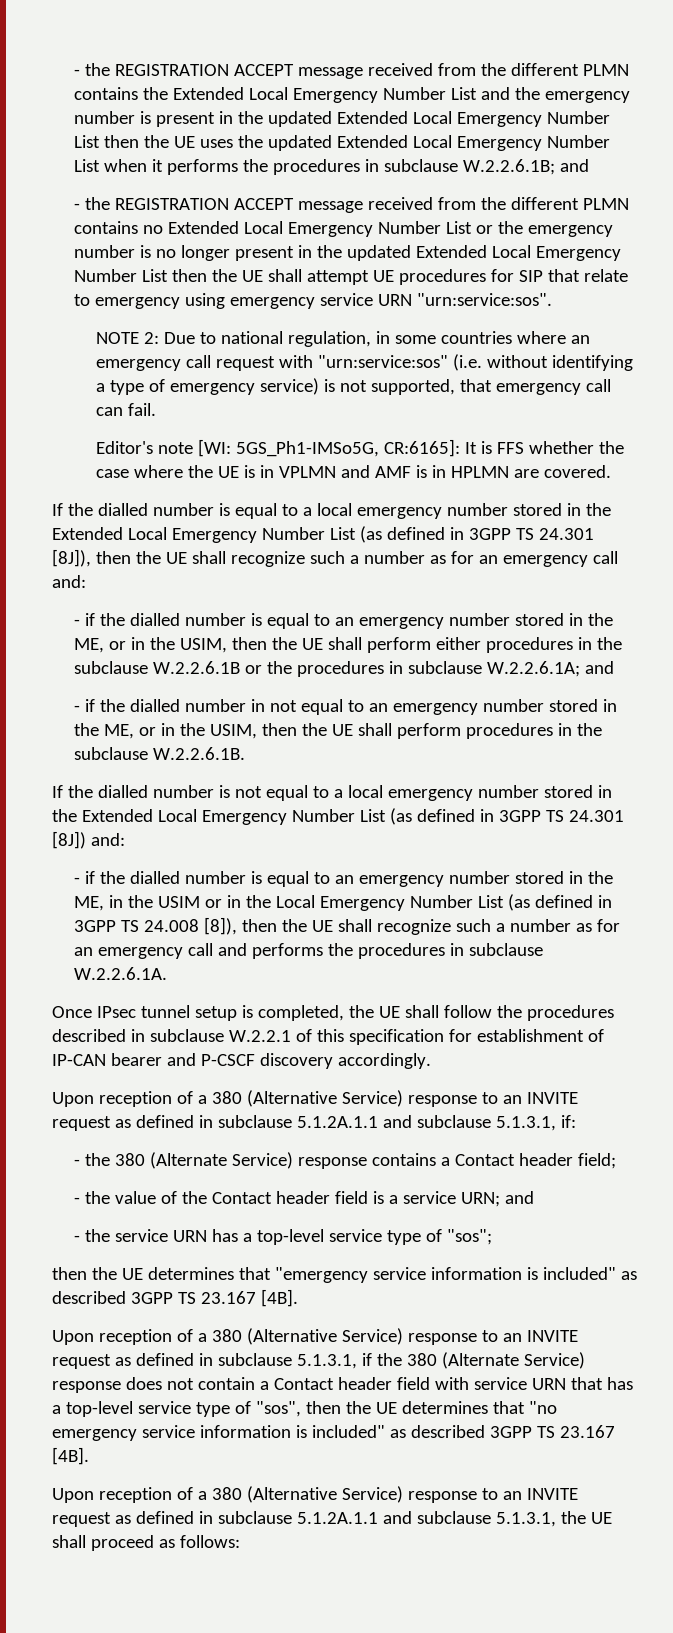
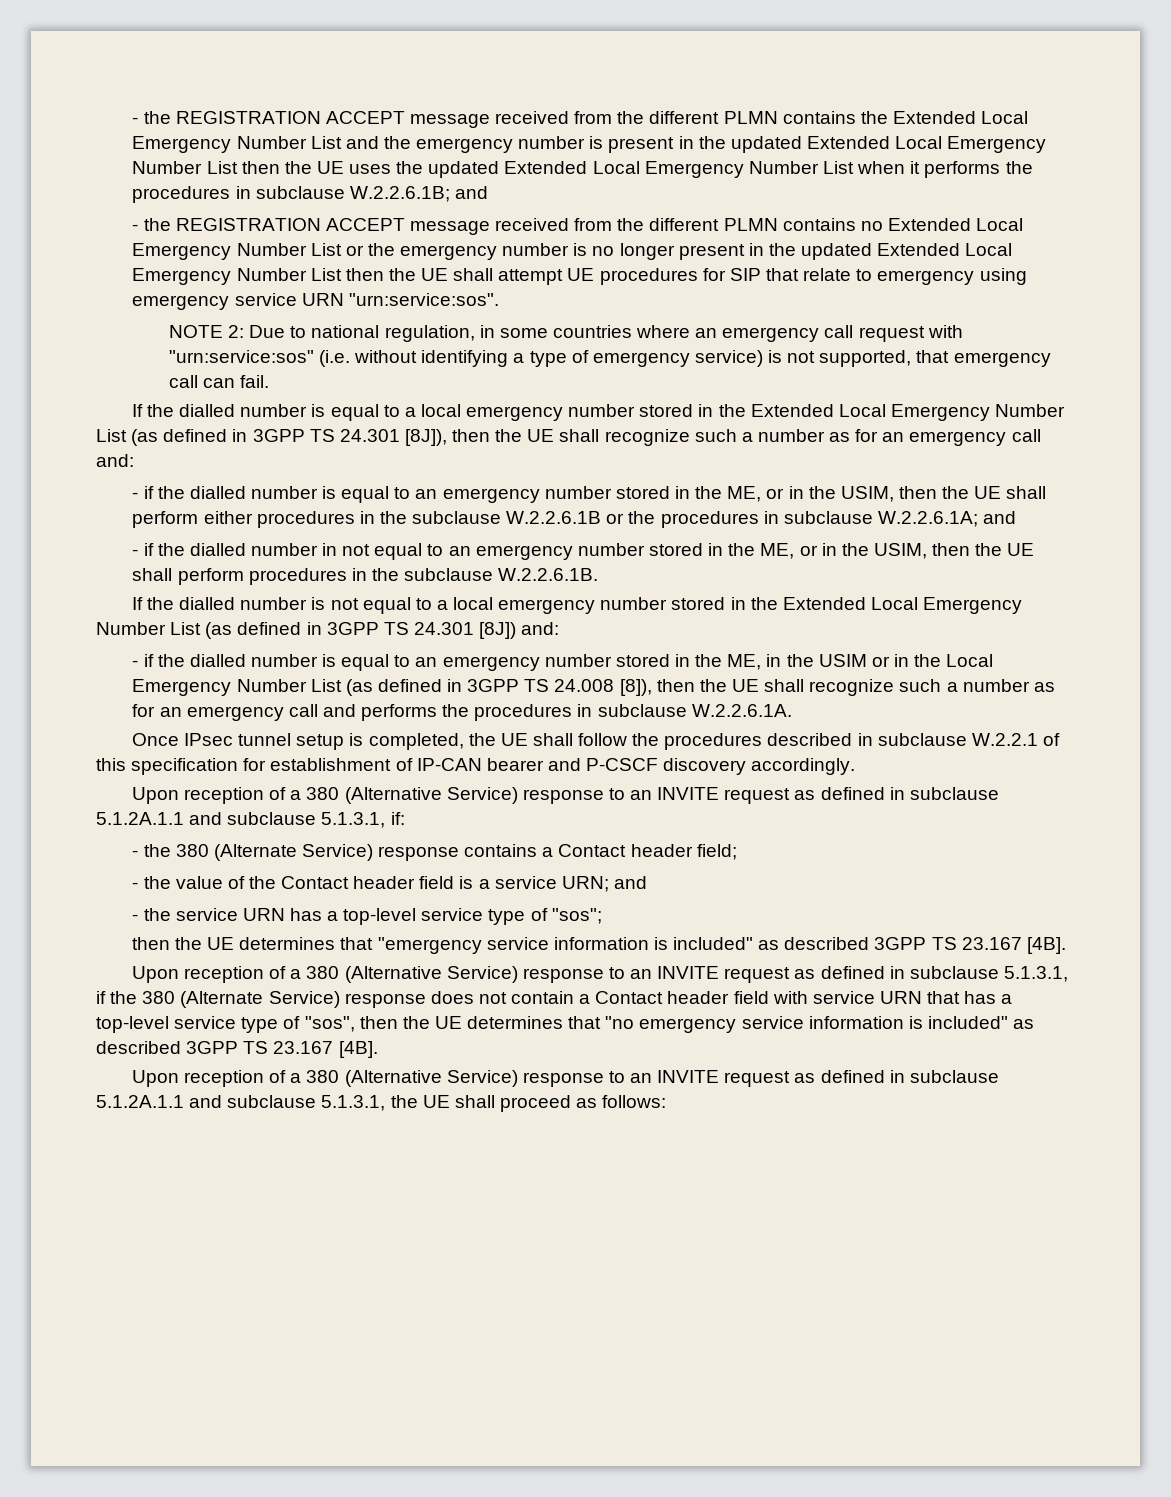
- Editor's note [WI: 5GS_Ph1-IMSo5G, CR:6165]: It is FFS whether the case where the UE is in VPLMN and AMF is in HPLMN are covered.

